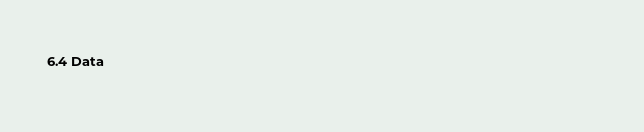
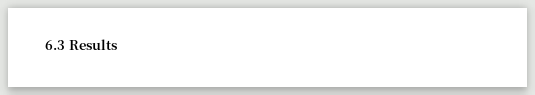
- 6.4 Data
+ 6.3 Results

